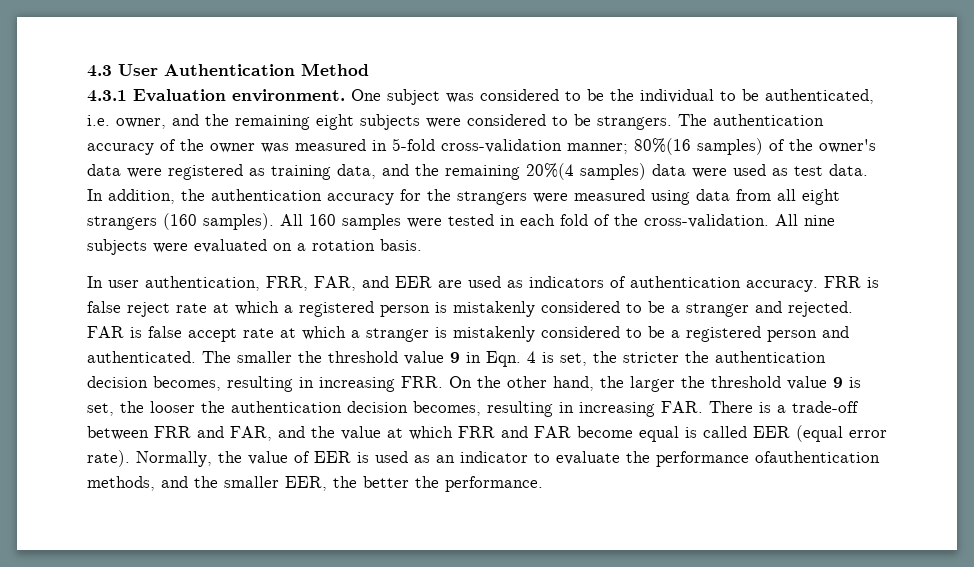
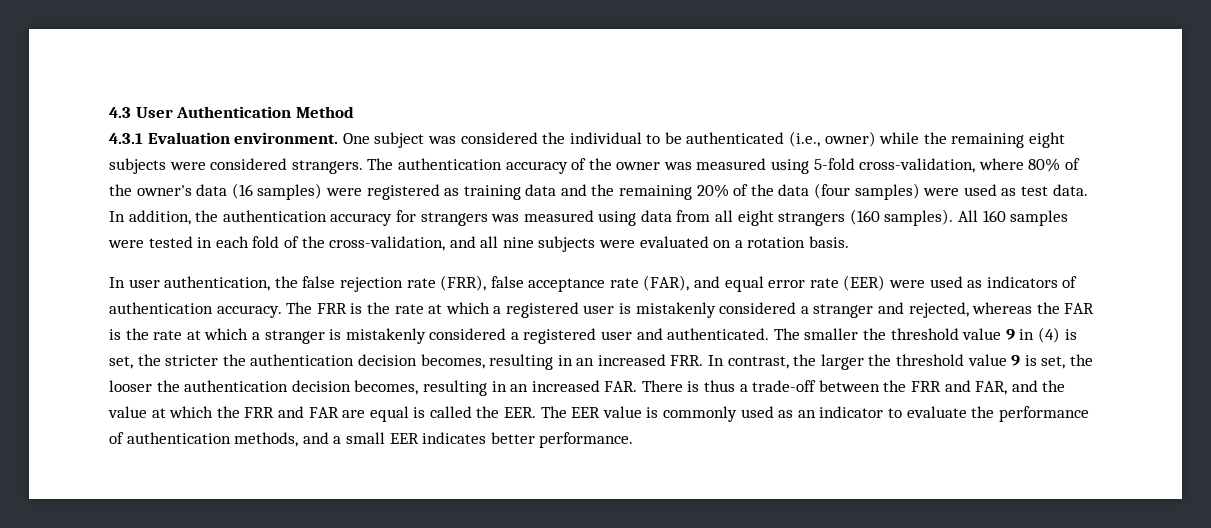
- One subject was considered to be the individual to be authenticated, i.e. owner, and the remaining eight subjects were considered to be strangers.
+ One subject was considered the individual to be authenticated (i.e., owner) while the remaining eight subjects were considered strangers.
- The authentication accuracy of the owner was measured in 5-fold cross-validation manner; 80%(16 samples) of the owner's data were registered as training data, and the remaining 20%(4 samples) data were used as test data.
+ The authentication accuracy of the owner was measured using 5-fold cross-validation, where 80% of the owner's data (16 samples) were registered as training data and the remaining 20% of the data (four samples) were used as test data.
- In addition, the authentication accuracy for the strangers were measured using data from all eight strangers (160 samples).
+ In addition, the authentication accuracy for strangers was measured using data from all eight strangers (160 samples).
- All 160 samples were tested in each fold of the cross-validation. All nine subjects were evaluated on a rotation basis.
+ All 160 samples were tested in each fold of the cross-validation, and all nine subjects were evaluated on a rotation basis.
- In user authentication, FRR, FAR, and EER are used as indicators of authentication accuracy.
+ In user authentication, the false rejection rate (FRR), false acceptance rate (FAR), and equal error rate (EER) were used as indicators of authentication accuracy.
- FRR is false reject rate at which a registered person is mistakenly considered to be a stranger and rejected. FAR is false accept rate at which a stranger is mistakenly considered to be a registered person and authenticated.
+ The FRR is the rate at which a registered user is mistakenly considered a stranger and rejected, whereas the FAR is the rate at which a stranger is mistakenly considered a registered user and authenticated.
- The smaller the threshold value 9 in Eqn. 4 is set, the stricter the authentication decision becomes, resulting in increasing FRR. On the other hand, the larger the threshold value 9 is set, the looser the authentication decision becomes, resulting in increasing FAR. There is a trade-off between FRR and FAR, and the value at which FRR and FAR become equal is called EER (equal error rate). Normally, the value of EER is used as an indicator to evaluate the performance ofauthentication methods, and the smaller EER, the better the performance.
+ The smaller the threshold value 9 in (4) is set, the stricter the authentication decision becomes, resulting in an increased FRR. In contrast, the larger the threshold value 9 is set, the looser the authentication decision becomes, resulting in an increased FAR. There is thus a trade-off between the FRR and FAR, and the value at which the FRR and FAR are equal is called the EER. The EER value is commonly used as an indicator to evaluate the performance of authentication methods, and a small EER indicates better performance.

